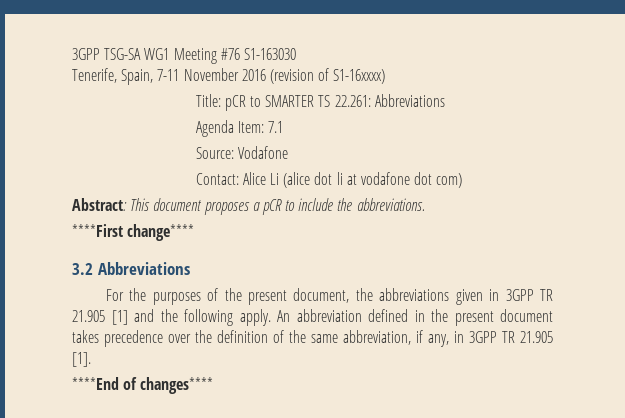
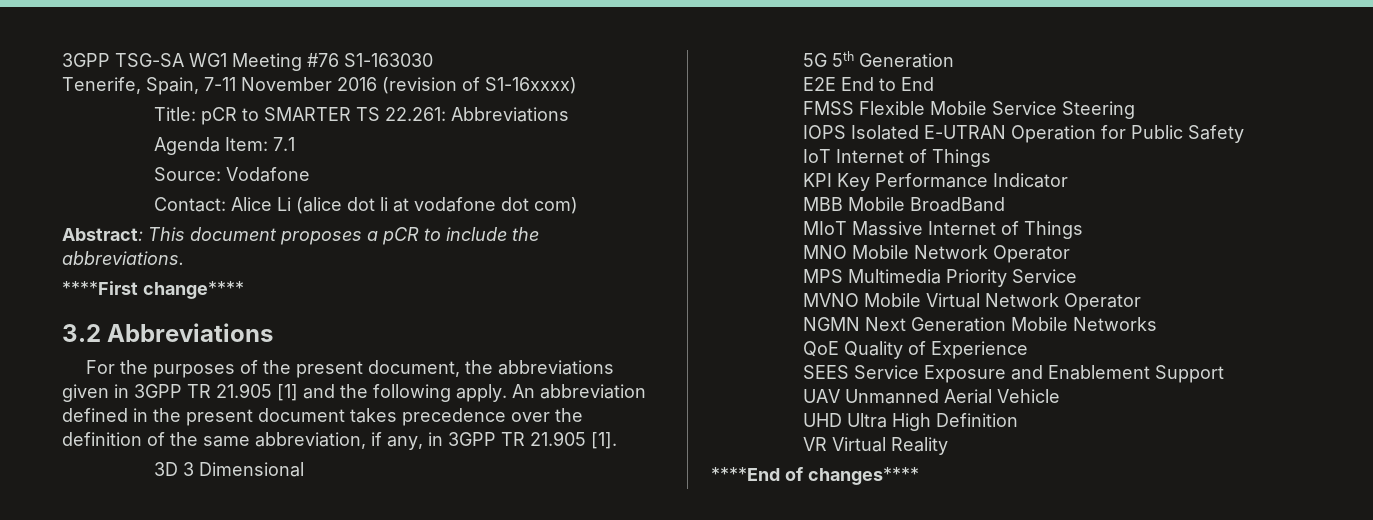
+ 3D 3 Dimensional
+ 5G 5th Generation
+ E2E End to End
+ FMSS Flexible Mobile Service Steering
+ IOPS Isolated E-UTRAN Operation for Public Safety
+ IoT Internet of Things
+ KPI Key Performance Indicator
+ MBB Mobile BroadBand
+ MIoT Massive Internet of Things
+ MNO Mobile Network Operator
+ MPS Multimedia Priority Service
+ MVNO Mobile Virtual Network Operator
+ NGMN Next Generation Mobile Networks
+ QoE Quality of Experience
+ SEES Service Exposure and Enablement Support
+ UAV Unmanned Aerial Vehicle
+ UHD Ultra High Definition
+ VR Virtual Reality

